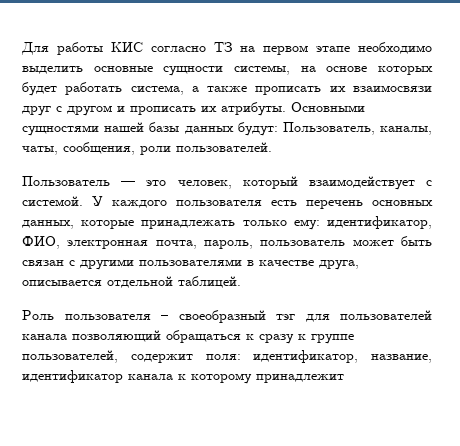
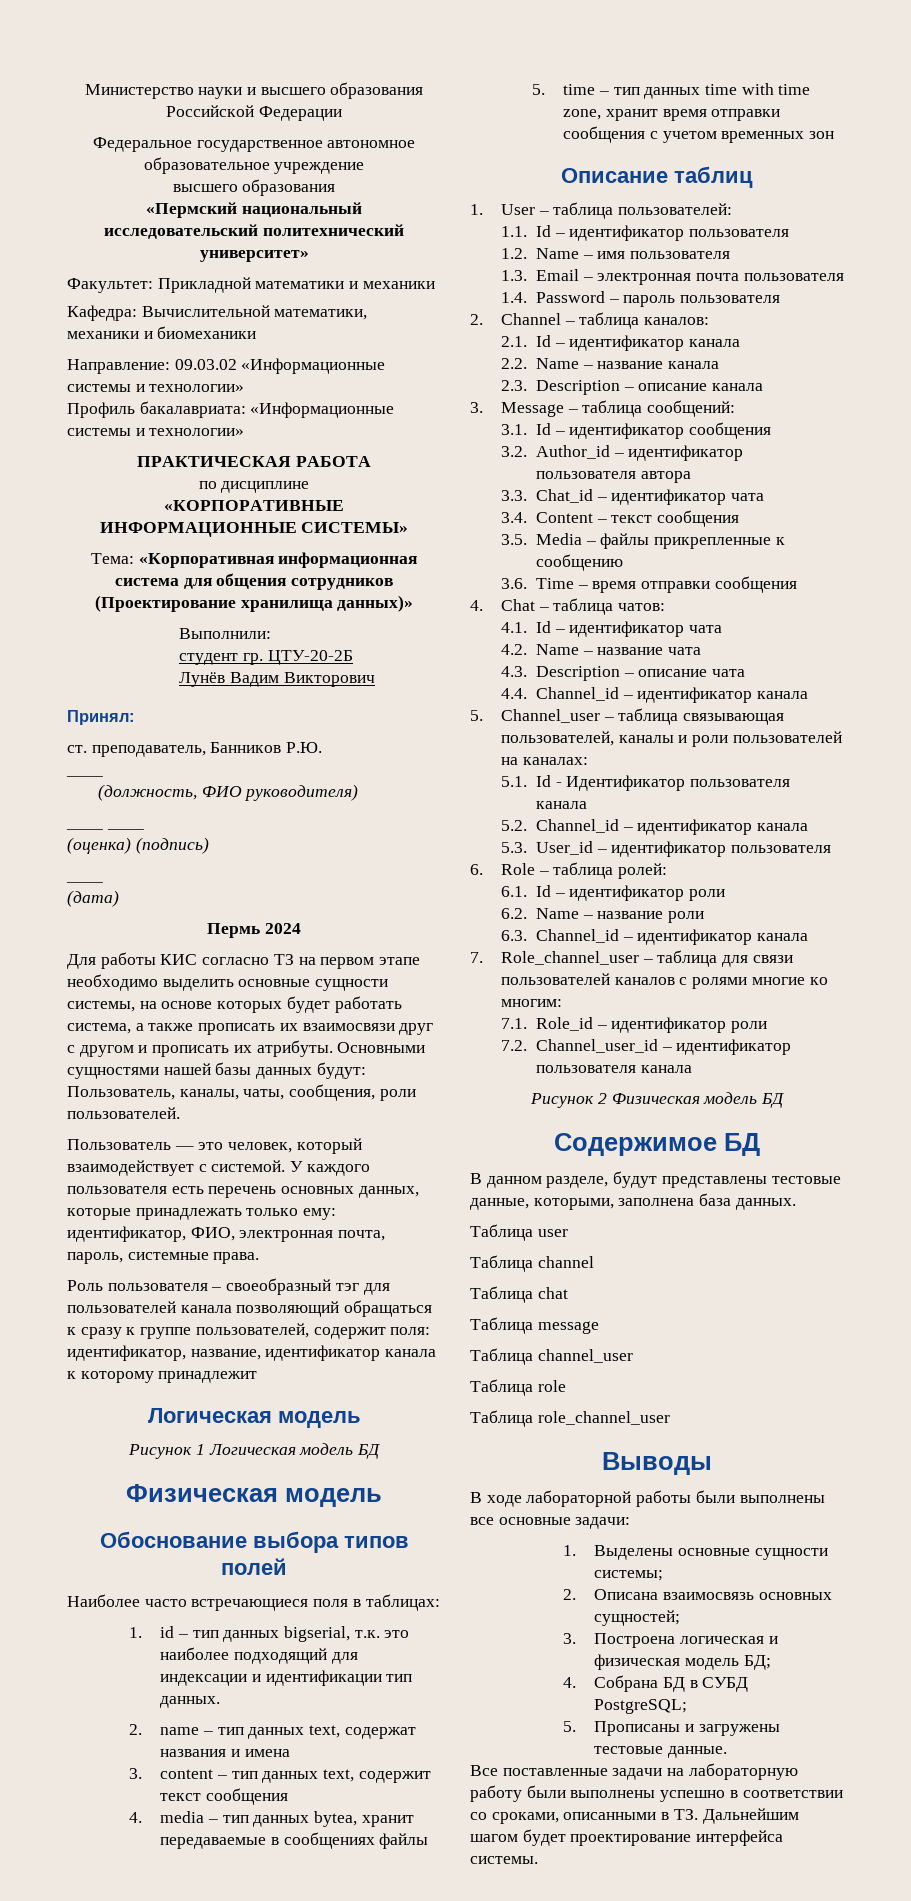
+ Министерство науки и высшего образования Российской Федерации
+ Федеральное государственное автономное образовательное учреждение
+ высшего образования
+ «Пермский национальный исследовательский политехнический университет»
+ Факультет: Прикладной математики и механики
+ Кафедра: Вычислительной математики, механики и биомеханики
+ Направление: 09.03.02 «Информационные системы и технологии»
+ Профиль бакалавриата: «Информационные системы и технологии»
+ ПРАКТИЧЕСКАЯ РАБОТА
+ по дисциплине
+ «КОРПОРАТИВНЫЕ ИНФОРМАЦИОННЫЕ СИСТЕМЫ»
+ Тема: «Корпоративная информационная система для общения сотрудников (Проектирование хранилища данных)»
+ Выполнили:
+ студент гр. ЦТУ-20-2Б
+ Лунёв Вадим Викторович
+ Принял:
+ ст. преподаватель, Банников Р.Ю.
+ ____
+ (должность, ФИО руководителя)
+ ____ ____
+ (оценка) (подпись)
+ ____
+ (дата)
+ Пермь 2024
- У каждого пользователя есть перечень основных данных, которые принадлежать только ему: идентификатор, ФИО, электронная почта, пароль, пользователь может быть связан с другими пользователями в качестве друга, описывается отдельной таблицей.
+ У каждого пользователя есть перечень основных данных, которые принадлежать только ему: идентификатор, ФИО, электронная почта, пароль, системные права.
  Роль пользователя – своеобразный тэг для пользователей канала позволяющий обращаться к сразу к группе пользователей, содержит поля: идентификатор, название, идентификатор канала к которому принадлежит
+ Логическая модель
+ Рисунок 1 Логическая модель БД
+ Физическая модель
+ Обоснование выбора типов полей
+ Наиболее часто встречающиеся поля в таблицах:
+ 1. id – тип данных bigserial, т.к. это наиболее подходящий для индексации и идентификации тип данных.
+ 2. name – тип данных text, содержат названия и имена
+ 3. content – тип данных text, содержит текст сообщения
+ 4. media – тип данных bytea, хранит передаваемые в сообщениях файлы
+ 5. time – тип данных time with time zone, хранит время отправки сообщения с учетом временных зон
+ Описание таблиц
+ 1. User – таблица пользователей:
+ 1.1. Id – идентификатор пользователя
+ 1.2. Name – имя пользователя
+ 1.3. Email – электронная почта пользователя
+ 1.4. Password – пароль пользователя
+ 2. Channel – таблица каналов:
+ 2.1. Id – идентификатор канала
+ 2.2. Name – название канала
+ 2.3. Description – описание канала
+ 3. Message – таблица сообщений:
+ 3.1. Id – идентификатор сообщения
+ 3.2. Author_id – идентификатор пользователя автора
+ 3.3. Chat_id – идентификатор чата
+ 3.4. Content – текст сообщения
+ 3.5. Media – файлы прикрепленные к сообщению
+ 3.6. Time – время отправки сообщения
+ 4. Chat – таблица чатов:
+ 4.1. Id – идентификатор чата
+ 4.2. Name – название чата
+ 4.3. Description – описание чата
+ 4.4. Channel_id – идентификатор канала
+ 5. Channel_user – таблица связывающая пользователей, каналы и роли пользователей на каналах:
+ 5.1. Id - Идентификатор пользователя канала
+ 5.2. Channel_id – идентификатор канала
+ 5.3. User_id – идентификатор пользователя
+ 6. Role – таблица ролей:
+ 6.1. Id – идентификатор роли
+ 6.2. Name – название роли
+ 6.3. Channel_id – идентификатор канала
+ 7. Role_channel_user – таблица для связи пользователей каналов с ролями многие ко многим:
+ 7.1. Role_id – идентификатор роли
+ 7.2. Channel_user_id – идентификатор пользователя канала
+ Рисунок 2 Физическая модель БД
+ Содержимое БД
+ В данном разделе, будут представлены тестовые данные, которыми, заполнена база данных.
+ Таблица user
+ Таблица channel
+ Таблица chat
+ Таблица message
+ Таблица channel_user
+ Таблица role
+ Таблица role_channel_user
+ Выводы
+ В ходе лабораторной работы были выполнены все основные задачи:
+ 1. Выделены основные сущности системы;
+ 2. Описана взаимосвязь основных сущностей;
+ 3. Построена логическая и физическая модель БД;
+ 4. Собрана БД в СУБД PostgreSQL;
+ 5. Прописаны и загружены тестовые данные.
+ Все поставленные задачи на лабораторную работу были выполнены успешно в соответствии со сроками, описанными в ТЗ. Дальнейшим шагом будет проектирование интерфейса системы.

